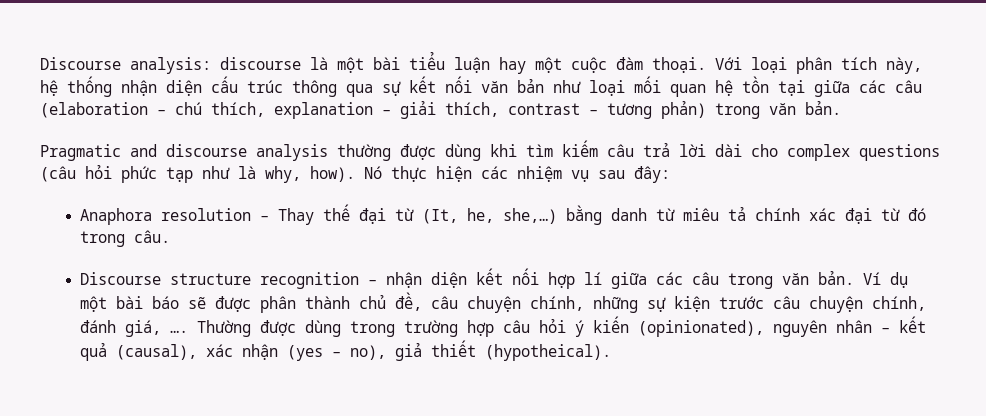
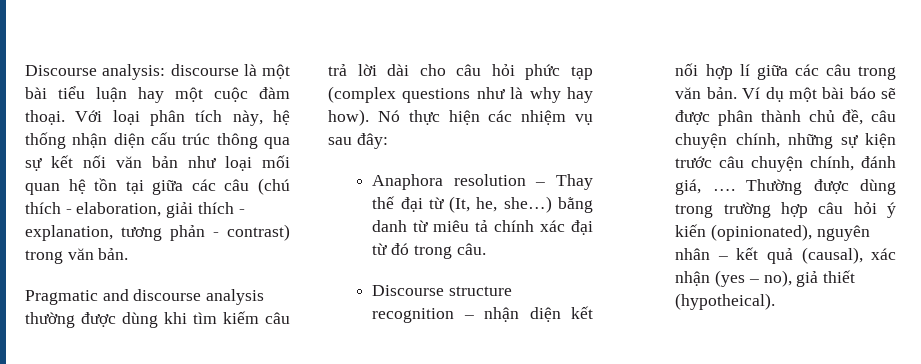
- Với loại phân tích này, hệ thống nhận diện cấu trúc thông qua sự kết nối văn bản như loại mối quan hệ tồn tại giữa các câu (elaboration – chú thích, explanation – giải thích, contrast – tương phản) trong văn bản.
+ Với loại phân tích này, hệ thống nhận diện cấu trúc thông qua sự kết nối văn bản như loại mối quan hệ tồn tại giữa các câu (chú thích - elaboration, giải thích - explanation, tương phản - contrast) trong văn bản.
- Pragmatic and discourse analysis thường được dùng khi tìm kiếm câu trả lời dài cho complex questions (câu hỏi phức tạp như là why, how).
+ Pragmatic and discourse analysis thường được dùng khi tìm kiếm câu trả lời dài cho câu hỏi phức tạp (complex questions như là why hay how).
- Anaphora resolution – Thay thế đại từ (It, he, she,…) bằng danh từ miêu tả chính xác đại từ đó trong câu.
+ Anaphora resolution – Thay thế đại từ (It, he, she…) bằng danh từ miêu tả chính xác đại từ đó trong câu.

